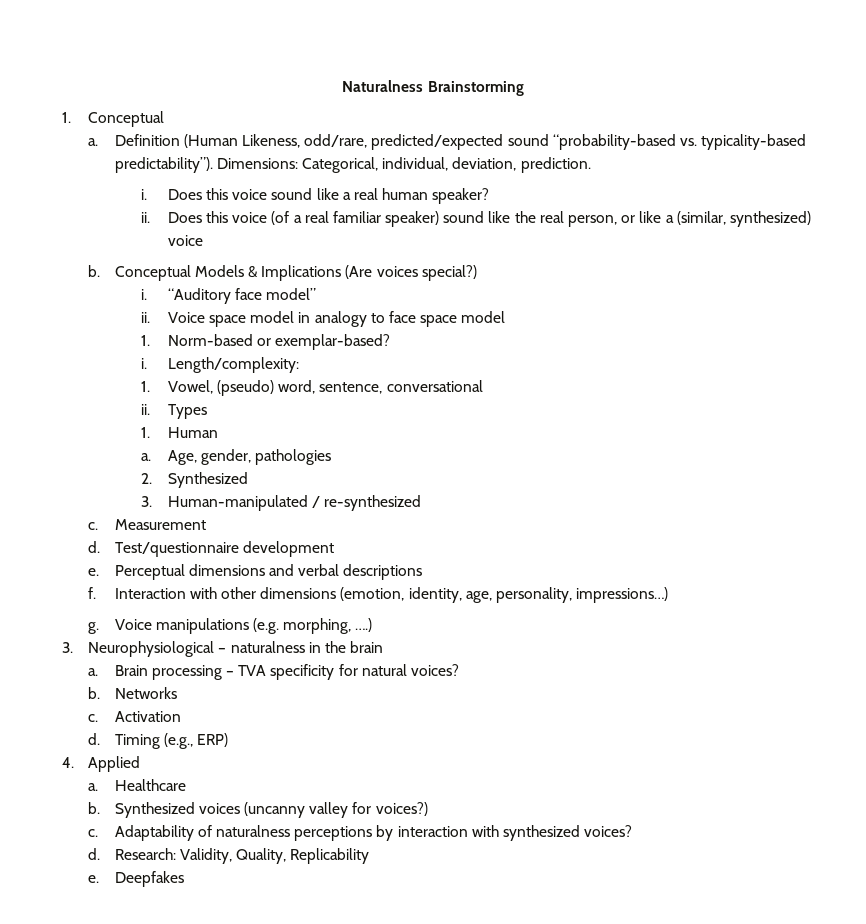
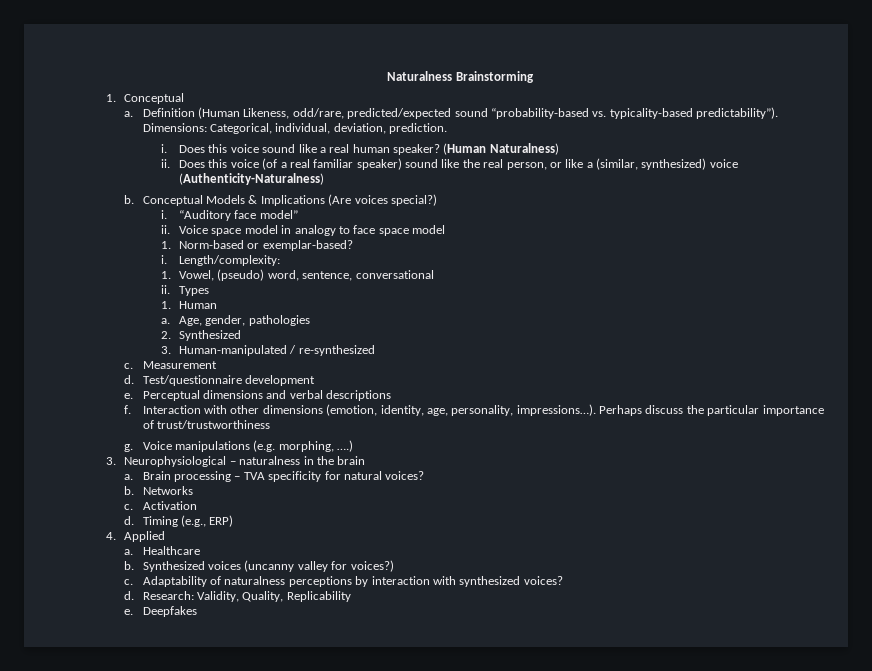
+ (Human Naturalness)
- Does this voice (of a real familiar speaker) sound like the real person, or like a (similar, synthesized) voice
+ Does this voice (of a real familiar speaker) sound like the real person, or like a (similar, synthesized) voice (Authenticity-Naturalness)
- Interaction with other dimensions (emotion, identity, age, personality, impressions…)
+ Interaction with other dimensions (emotion, identity, age, personality, impressions…). Perhaps discuss the particular importance of trust/trustworthiness

